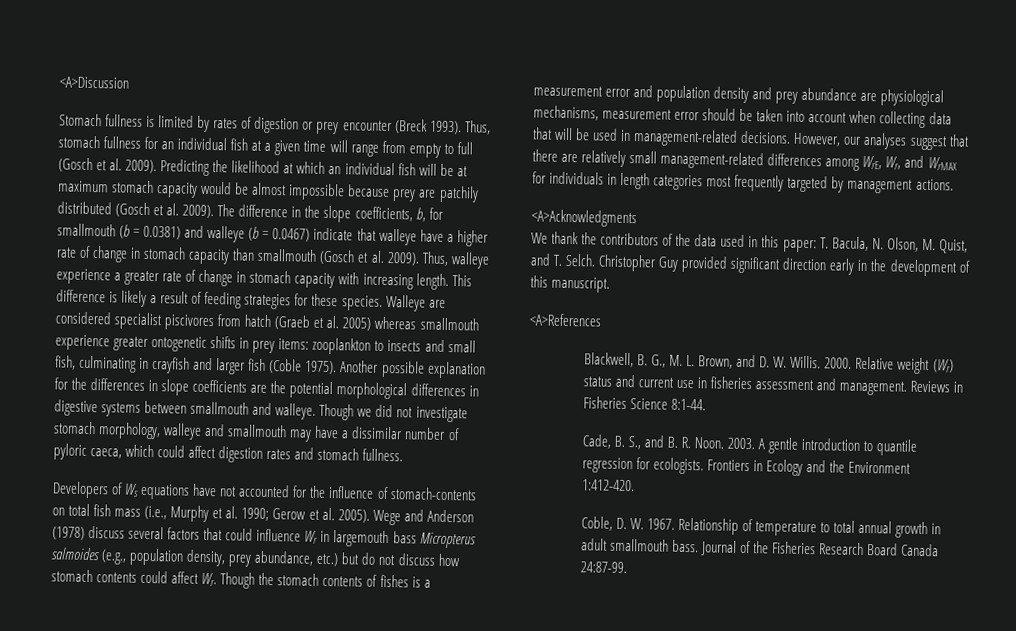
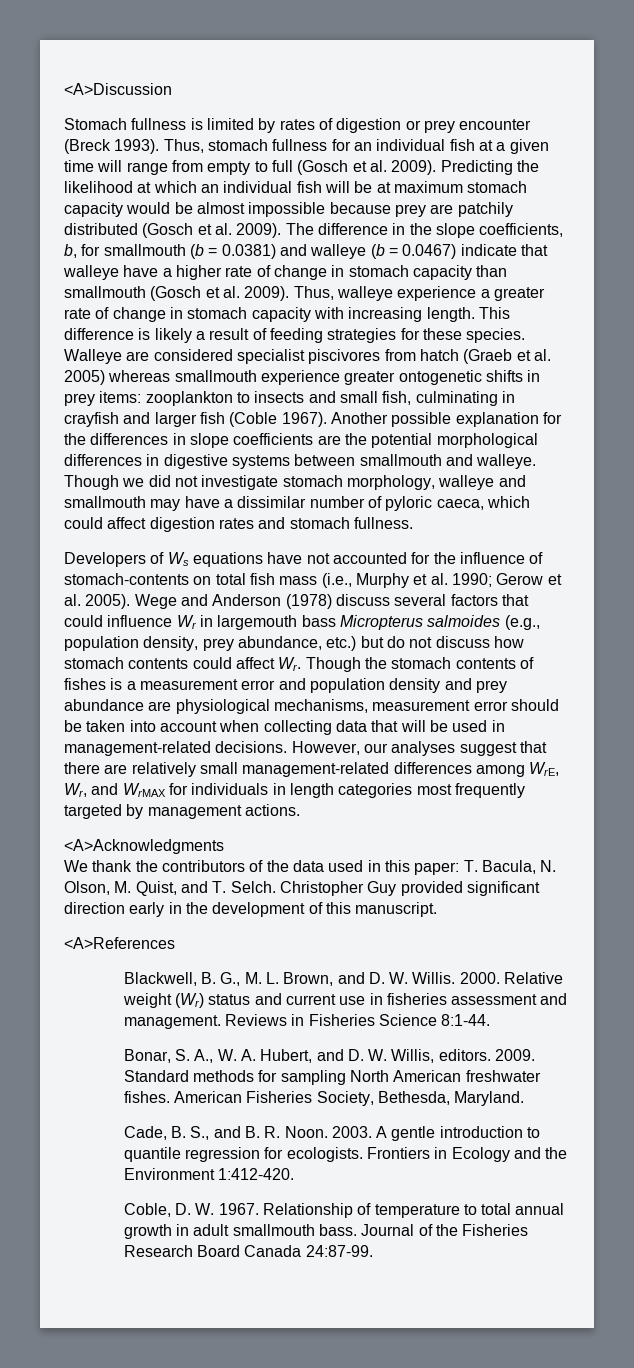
- Walleye are considered specialist piscivores from hatch (Graeb et al. 2005) whereas smallmouth experience greater ontogenetic shifts in prey items: zooplankton to insects and small fish, culminating in crayfish and larger fish (Coble 1975).
+ Walleye are considered specialist piscivores from hatch (Graeb et al. 2005) whereas smallmouth experience greater ontogenetic shifts in prey items: zooplankton to insects and small fish, culminating in crayfish and larger fish (Coble 1967).
+ Bonar, S. A., W. A. Hubert, and D. W. Willis, editors. 2009. Standard methods for sampling North American freshwater fishes. American Fisheries Society, Bethesda, Maryland.

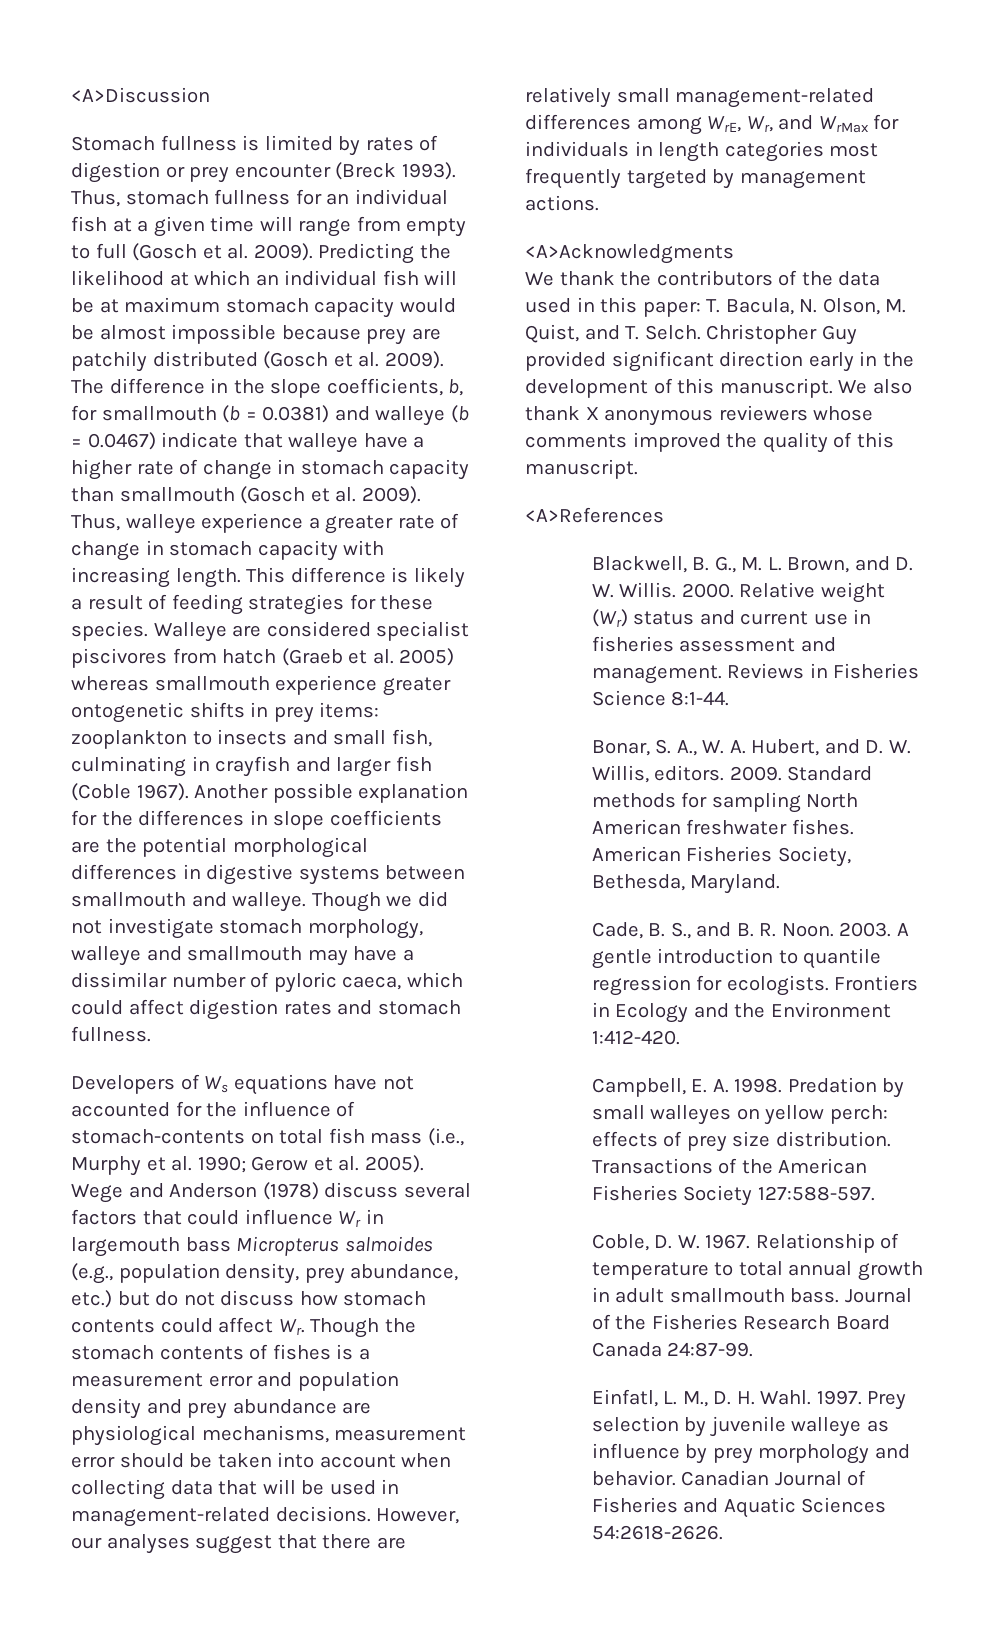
- However, our analyses suggest that there are relatively small management-related differences among WrE, Wr, and WrMAX for individuals in length categories most frequently targeted by management actions.
+ However, our analyses suggest that there are relatively small management-related differences among WrE, Wr, and WrMax for individuals in length categories most frequently targeted by management actions.
+ We also thank X anonymous reviewers whose comments improved the quality of this manuscript.
+ Campbell, E. A. 1998. Predation by small walleyes on yellow perch: effects of prey size distribution. Transactions of the American Fisheries Society 127:588-597.
+ Einfatl, L. M., D. H. Wahl. 1997. Prey selection by juvenile walleye as influence by prey morphology and behavior. Canadian Journal of Fisheries and Aquatic Sciences 54:2618-2626.

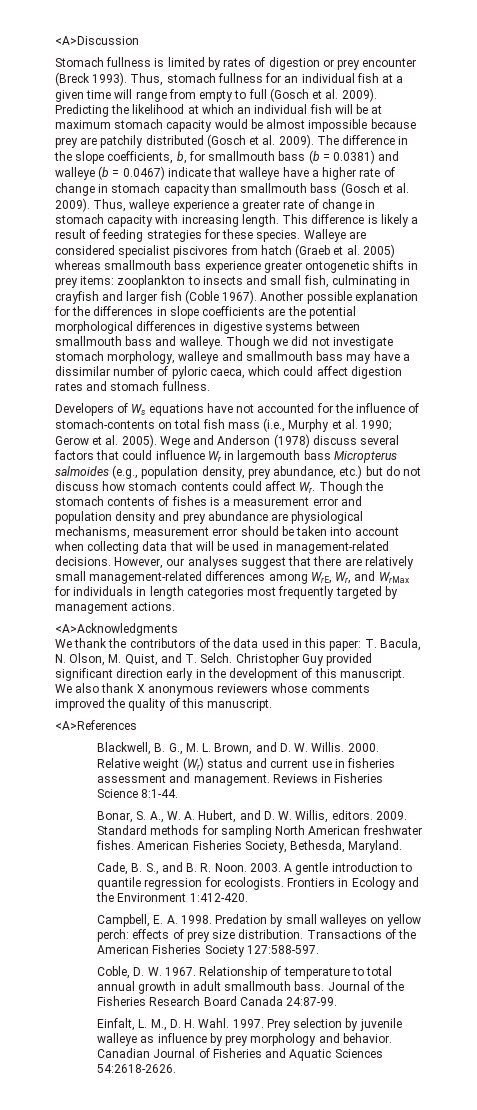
- The difference in the slope coefficients, b, for smallmouth (b = 0.0381) and walleye (b = 0.0467) indicate that walleye have a higher rate of change in stomach capacity than smallmouth (Gosch et al. 2009).
+ The difference in the slope coefficients, b, for smallmouth bass (b = 0.0381) and walleye (b = 0.0467) indicate that walleye have a higher rate of change in stomach capacity than smallmouth bass (Gosch et al. 2009).
- Walleye are considered specialist piscivores from hatch (Graeb et al. 2005) whereas smallmouth experience greater ontogenetic shifts in prey items: zooplankton to insects and small fish, culminating in crayfish and larger fish (Coble 1967).
+ Walleye are considered specialist piscivores from hatch (Graeb et al. 2005) whereas smallmouth bass experience greater ontogenetic shifts in prey items: zooplankton to insects and small fish, culminating in crayfish and larger fish (Coble 1967).
- Another possible explanation for the differences in slope coefficients are the potential morphological differences in digestive systems between smallmouth and walleye.
+ Another possible explanation for the differences in slope coefficients are the potential morphological differences in digestive systems between smallmouth bass and walleye.
- Though we did not investigate stomach morphology, walleye and smallmouth may have a dissimilar number of pyloric caeca, which could affect digestion rates and stomach fullness.
+ Though we did not investigate stomach morphology, walleye and smallmouth bass may have a dissimilar number of pyloric caeca, which could affect digestion rates and stomach fullness.
- Einfatl, L. M., D. H. Wahl.
+ Einfalt, L. M., D. H. Wahl.

